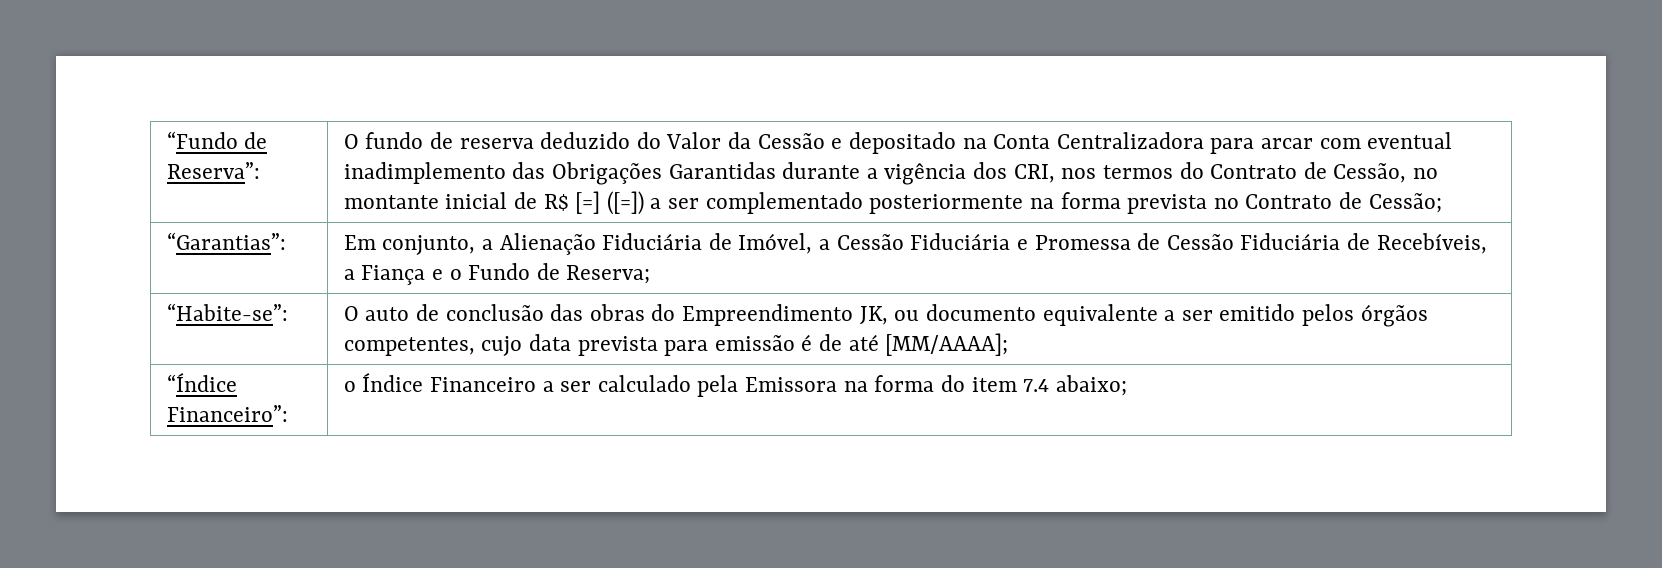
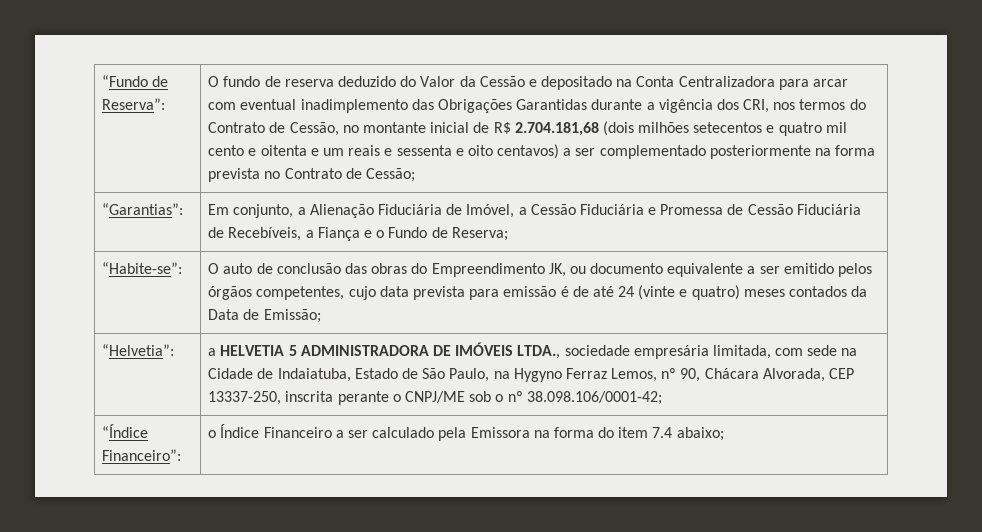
- O fundo de reserva deduzido do Valor da Cessão e depositado na Conta Centralizadora para arcar com eventual inadimplemento das Obrigações Garantidas durante a vigência dos CRI, nos termos do Contrato de Cessão, no montante inicial de R$ [=] ([=]) a ser complementado posteriormente na forma prevista no Contrato de Cessão;
+ O fundo de reserva deduzido do Valor da Cessão e depositado na Conta Centralizadora para arcar com eventual inadimplemento das Obrigações Garantidas durante a vigência dos CRI, nos termos do Contrato de Cessão, no montante inicial de R$ 2.704.181,68 (dois milhões setecentos e quatro mil cento e oitenta e um reais e sessenta e oito centavos) a ser complementado posteriormente na forma prevista no Contrato de Cessão;
- “Habite-se”: | O auto de conclusão das obras do Empreendimento JK, ou documento equivalente a ser emitido pelos órgãos competentes, cujo data prevista para emissão é de até [MM/AAAA];
+ “Habite-se”: | O auto de conclusão das obras do Empreendimento JK, ou documento equivalente a ser emitido pelos órgãos competentes, cujo data prevista para emissão é de até 24 (vinte e quatro) meses contados da Data de Emissão;
+ “Helvetia”: | a HELVETIA 5 ADMINISTRADORA DE IMÓVEIS LTDA., sociedade empresária limitada, com sede na Cidade de Indaiatuba, Estado de São Paulo, na Hygyno Ferraz Lemos, nº 90, Chácara Alvorada, CEP 13337-250, inscrita perante o CNPJ/ME sob o nº 38.098.106/0001-42;

